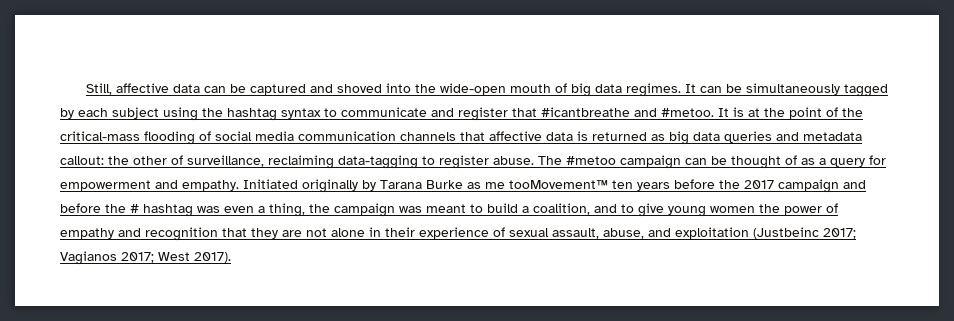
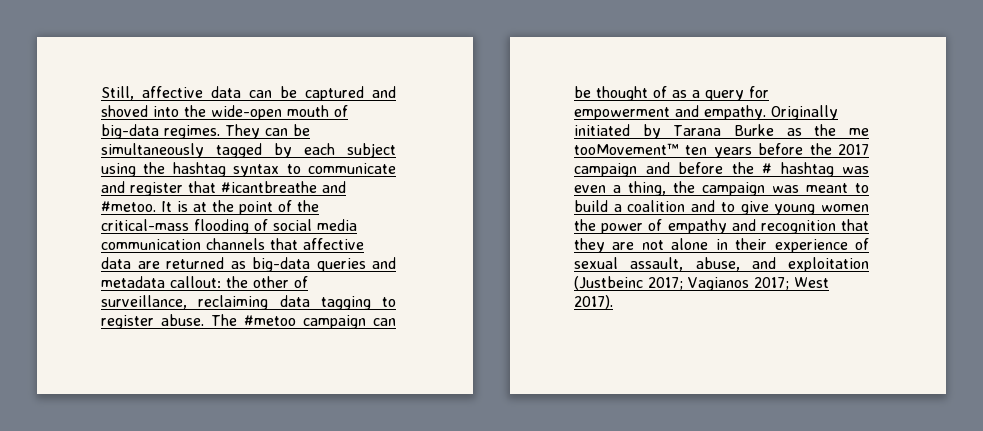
- Still, affective data can be captured and shoved into the wide-open mouth of big data regimes. It can be simultaneously tagged by each subject using the hashtag syntax to communicate and register that #icantbreathe and #metoo.
+ Still, affective data can be captured and shoved into the wide-open mouth of big-data regimes. They can be simultaneously tagged by each subject using the hashtag syntax to communicate and register that #icantbreathe and #metoo.
- It is at the point of the critical-mass flooding of social media communication channels that affective data is returned as big data queries and metadata callout: the other of surveillance, reclaiming data-tagging to register abuse.
+ It is at the point of the critical-mass flooding of social media communication channels that affective data are returned as big-data queries and metadata callout: the other of surveillance, reclaiming data tagging to register abuse.
- Initiated originally by Tarana Burke as me tooMovement™ ten years before the 2017 campaign and before the # hashtag was even a thing, the campaign was meant to build a coalition, and to give young women the power of empathy and recognition that they are not alone in their experience of sexual assault, abuse, and exploitation (Justbeinc 2017; Vagianos 2017; West 2017).
+ Originally initiated by Tarana Burke as the me tooMovement™ ten years before the 2017 campaign and before the # hashtag was even a thing, the campaign was meant to build a coalition and to give young women the power of empathy and recognition that they are not alone in their experience of sexual assault, abuse, and exploitation (Justbeinc 2017; Vagianos 2017; West 2017).

